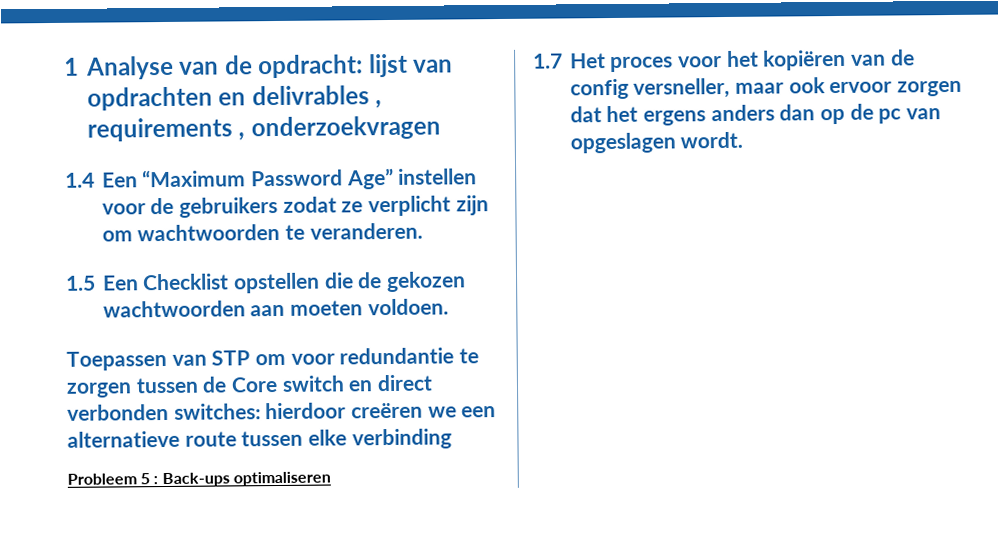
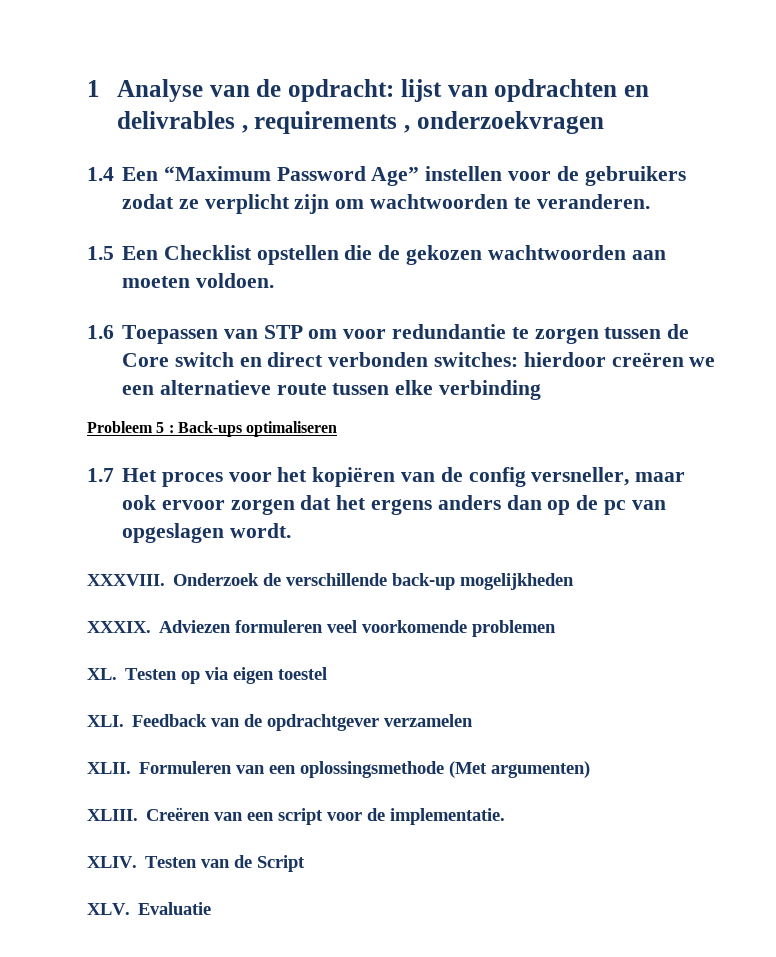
- Toepassen van STP om voor redundantie te zorgen tussen de Core switch en direct verbonden switches: hierdoor creëren we een alternatieve route tussen elke verbinding
+ 1.6 Toepassen van STP om voor redundantie te zorgen tussen de Core switch en direct verbonden switches: hierdoor creëren we een alternatieve route tussen elke verbinding
+ XXXVIII. Onderzoek de verschillende back-up mogelijkheden
+ XXXIX. Adviezen formuleren veel voorkomende problemen
+ XL. Testen op via eigen toestel
+ XLI. Feedback van de opdrachtgever verzamelen
+ XLII. Formuleren van een oplossingsmethode (Met argumenten)
+ XLIII. Creëren van een script voor de implementatie.
+ XLIV. Testen van de Script
+ XLV. Evaluatie

